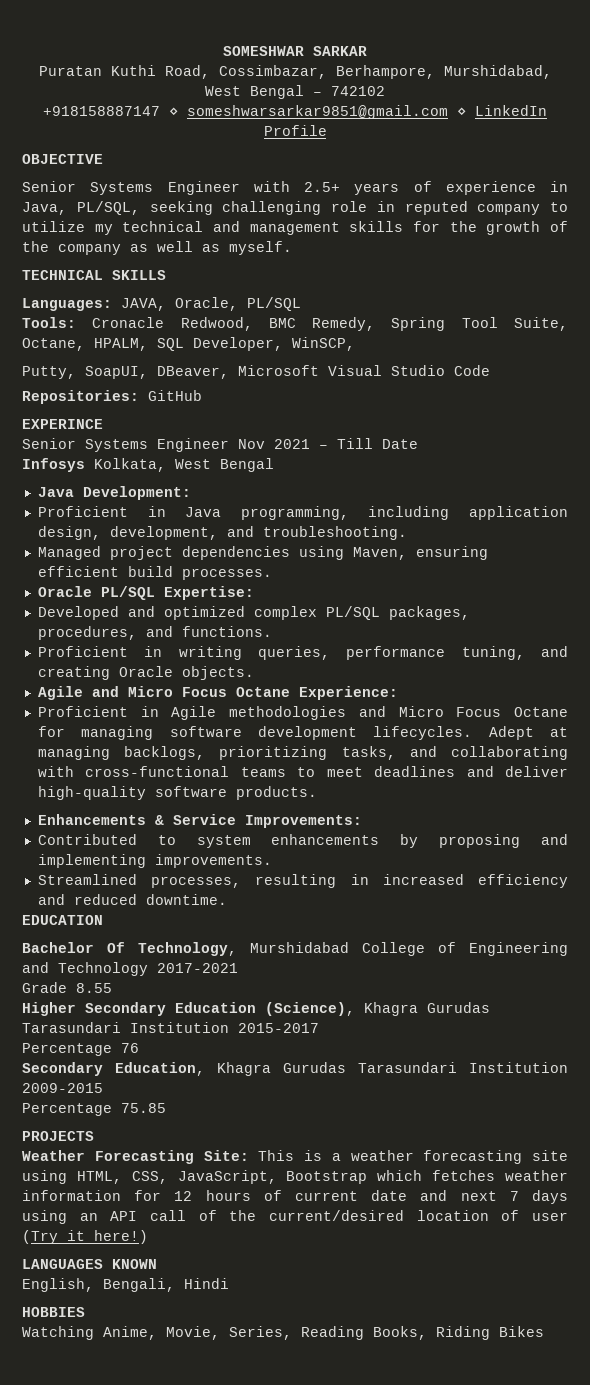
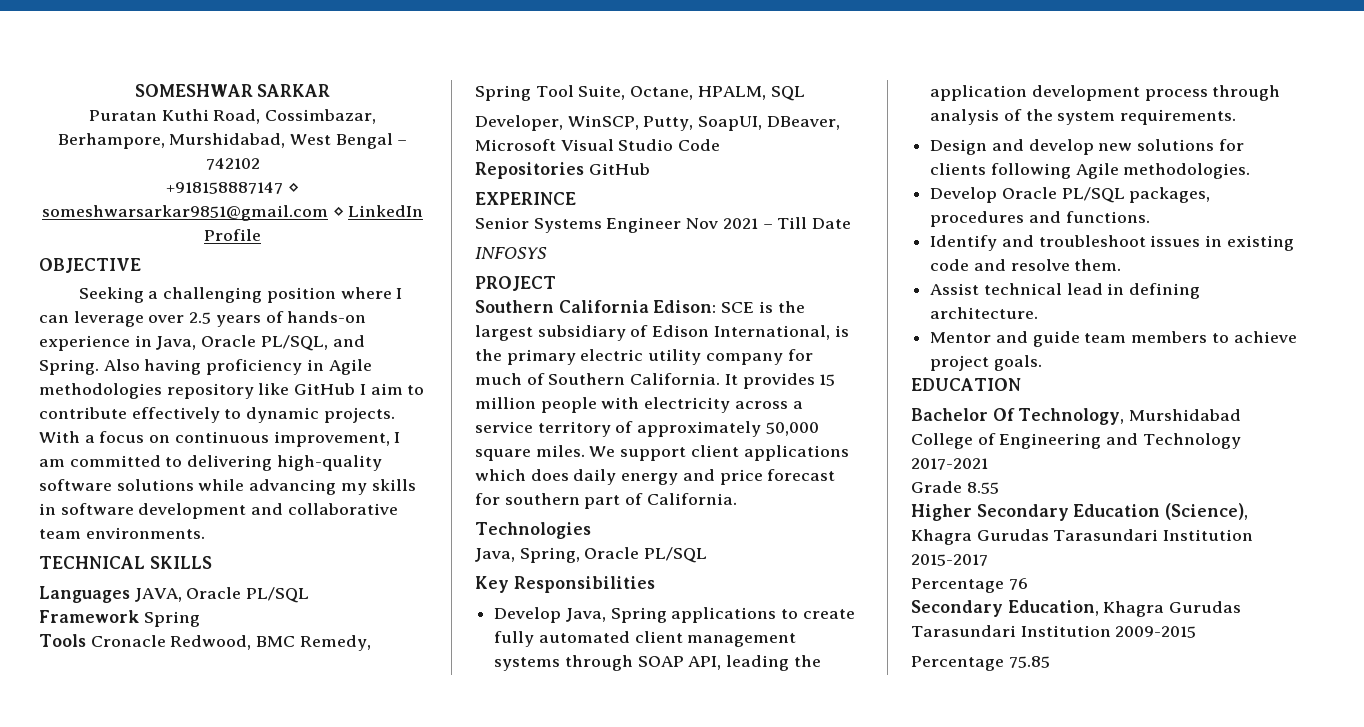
- Senior Systems Engineer with 2.5+ years of experience in Java, PL/SQL, seeking challenging role in reputed company to utilize my technical and management skills for the growth of the company as well as myself.
+ Seeking a challenging position where I can leverage over 2.5 years of hands-on experience in Java, Oracle PL/SQL, and Spring. Also having proficiency in Agile methodologies repository like GitHub I aim to contribute effectively to dynamic projects. With a focus on continuous improvement, I am committed to delivering high-quality software solutions while advancing my skills in software development and collaborative team environments.
  TECHNICAL SKILLS
- Languages: JAVA, Oracle, PL/SQL
- Tools: Cronacle Redwood, BMC Remedy, Spring Tool Suite, Octane, HPALM, SQL Developer, WinSCP,
- Putty, SoapUI, DBeaver, Microsoft Visual Studio Code
+ Languages JAVA, Oracle PL/SQL
+ Framework Spring
+ Tools Cronacle Redwood, BMC Remedy, Spring Tool Suite, Octane, HPALM, SQL
+ Developer, WinSCP, Putty, SoapUI, DBeaver, Microsoft Visual Studio Code
- Repositories: GitHub
+ Repositories GitHub
- Infosys Kolkata, West Bengal
- Java Development:
- Proficient in Java programming, including application design, development, and troubleshooting.
- Managed project dependencies using Maven, ensuring efficient build processes.
- Oracle PL/SQL Expertise:
- Developed and optimized complex PL/SQL packages, procedures, and functions.
+ INFOSYS
+ PROJECT
+ Southern California Edison: SCE is the largest subsidiary of Edison International, is the primary electric utility company for much of Southern California. It provides 15 million people with electricity across a service territory of approximately 50,000 square miles. We support client applications which does daily energy and price forecast for southern part of California.
+ Technologies
+ Java, Spring, Oracle PL/SQL
+ Key Responsibilities
+ Develop Java, Spring applications to create fully automated client management systems through SOAP API, leading the application development process through analysis of the system requirements.
+ Design and develop new solutions for clients following Agile methodologies.
+ Develop Oracle PL/SQL packages, procedures and functions.
- Proficient in writing queries, performance tuning, and creating Oracle objects.
- Agile and Micro Focus Octane Experience:
- Proficient in Agile methodologies and Micro Focus Octane for managing software development lifecycles. Adept at managing backlogs, prioritizing tasks, and collaborating with cross-functional teams to meet deadlines and deliver high-quality software products.
- Enhancements & Service Improvements:
- Contributed to system enhancements by proposing and implementing improvements.
- Streamlined processes, resulting in increased efficiency and reduced downtime.
+ Identify and troubleshoot issues in existing code and resolve them.
+ Assist technical lead in defining architecture.
+ Mentor and guide team members to achieve project goals.
- PROJECTS
- Weather Forecasting Site: This is a weather forecasting site using HTML, CSS, JavaScript, Bootstrap which fetches weather information for 12 hours of current date and next 7 days using an API call of the current/desired location of user (Try it here!)
- LANGUAGES KNOWN
- English, Bengali, Hindi
- HOBBIES
- Watching Anime, Movie, Series, Reading Books, Riding Bikes

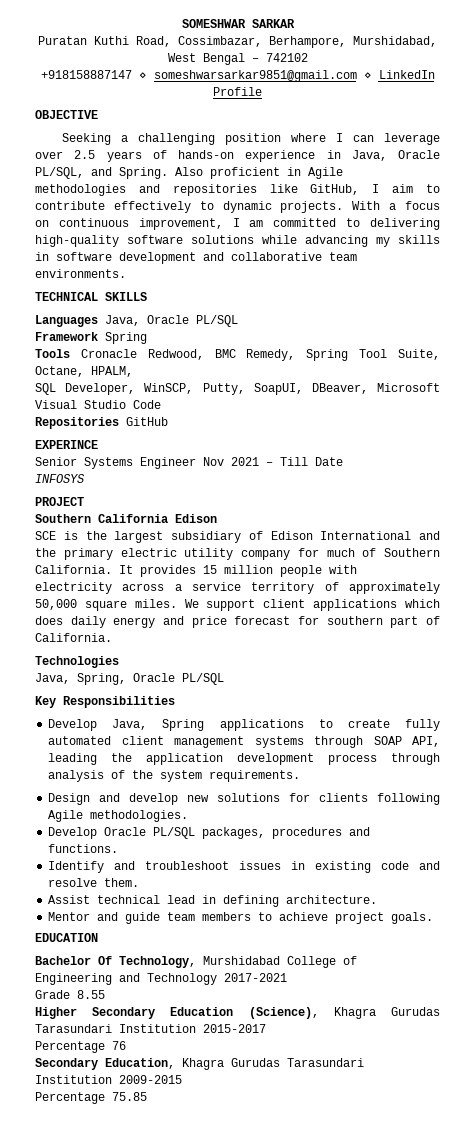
- Also having proficiency in Agile methodologies repository like GitHub I aim to contribute effectively to dynamic projects.
+ Also proficient in Agile methodologies and repositories like GitHub, I aim to contribute effectively to dynamic projects.
- Languages JAVA, Oracle PL/SQL
+ Languages Java, Oracle PL/SQL
- Tools Cronacle Redwood, BMC Remedy, Spring Tool Suite, Octane, HPALM, SQL
- Developer, WinSCP, Putty, SoapUI, DBeaver, Microsoft Visual Studio Code
+ Tools Cronacle Redwood, BMC Remedy, Spring Tool Suite, Octane, HPALM,
+ SQL Developer, WinSCP, Putty, SoapUI, DBeaver, Microsoft Visual Studio Code
- Southern California Edison: SCE is the largest subsidiary of Edison International, is the primary electric utility company for much of Southern California.
+ Southern California Edison
+ SCE is the largest subsidiary of Edison International and the primary electric utility company for much of Southern California.

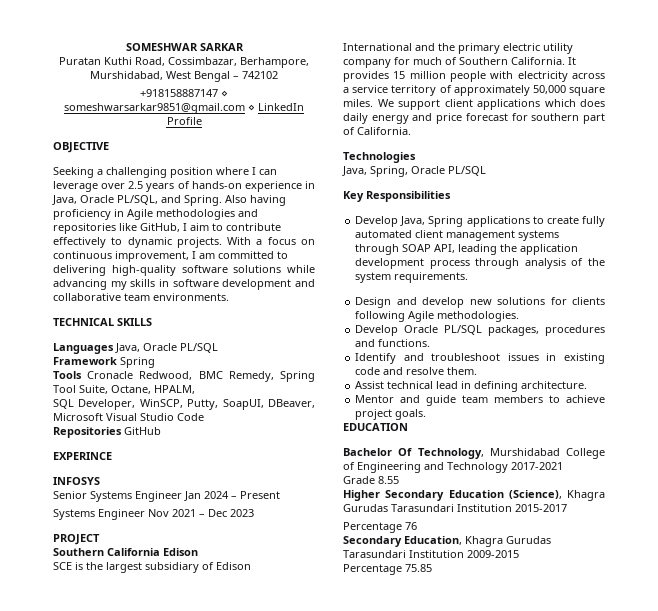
- Also proficient in Agile methodologies and repositories like GitHub, I aim to contribute effectively to dynamic projects.
+ Also having proficiency in Agile methodologies and repositories like GitHub, I aim to contribute effectively to dynamic projects.
+ INFOSYS
- Senior Systems Engineer Nov 2021 – Till Date
- INFOSYS
+ Senior Systems Engineer Jan 2024 – Present
+ Systems Engineer Nov 2021 – Dec 2023

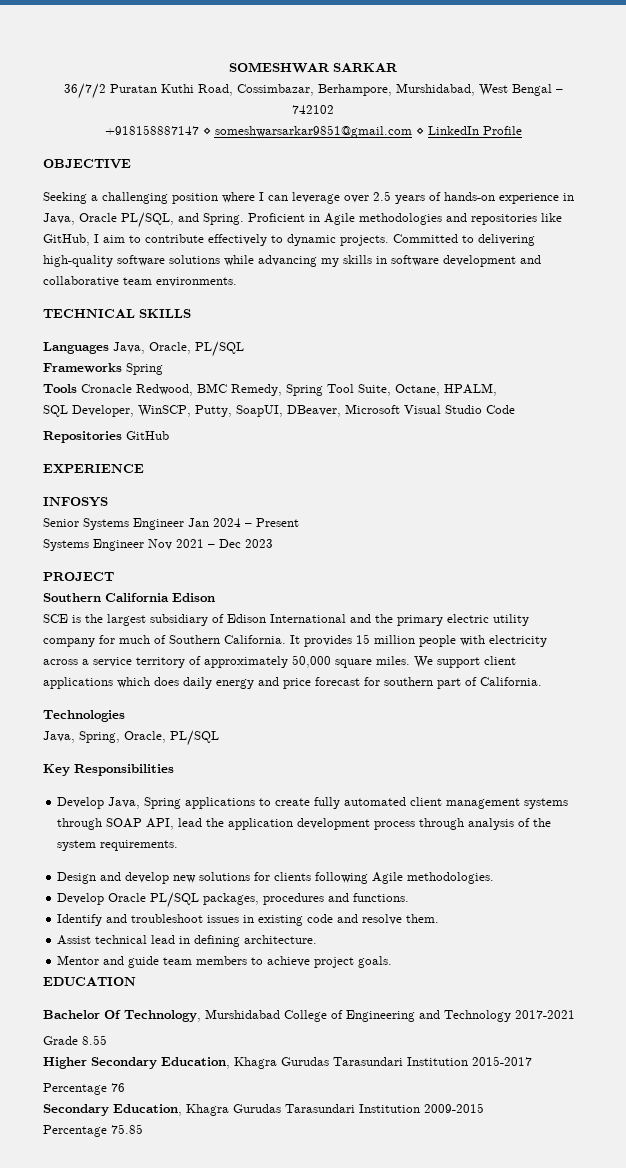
- Puratan Kuthi Road, Cossimbazar, Berhampore, Murshidabad, West Bengal – 742102
+ 36/7/2 Puratan Kuthi Road, Cossimbazar, Berhampore, Murshidabad, West Bengal – 742102
- Also having proficiency in Agile methodologies and repositories like GitHub, I aim to contribute effectively to dynamic projects.
+ Proficient in Agile methodologies and repositories like GitHub, I aim to contribute effectively to dynamic projects.
- With a focus on continuous improvement, I am committed to delivering high-quality software solutions while advancing my skills in software development and collaborative team environments.
+ Committed to delivering high-quality software solutions while advancing my skills in software development and collaborative team environments.
- Languages Java, Oracle PL/SQL
- Framework Spring
+ Languages Java, Oracle, PL/SQL
+ Frameworks Spring
- EXPERINCE
+ EXPERIENCE
- Java, Spring, Oracle PL/SQL
+ Java, Spring, Oracle, PL/SQL
- Develop Java, Spring applications to create fully automated client management systems through SOAP API, leading the application development process through analysis of the system requirements.
+ Develop Java, Spring applications to create fully automated client management systems through SOAP API, lead the application development process through analysis of the system requirements.
- Higher Secondary Education (Science), Khagra Gurudas Tarasundari Institution 2015-2017
+ Higher Secondary Education, Khagra Gurudas Tarasundari Institution 2015-2017

